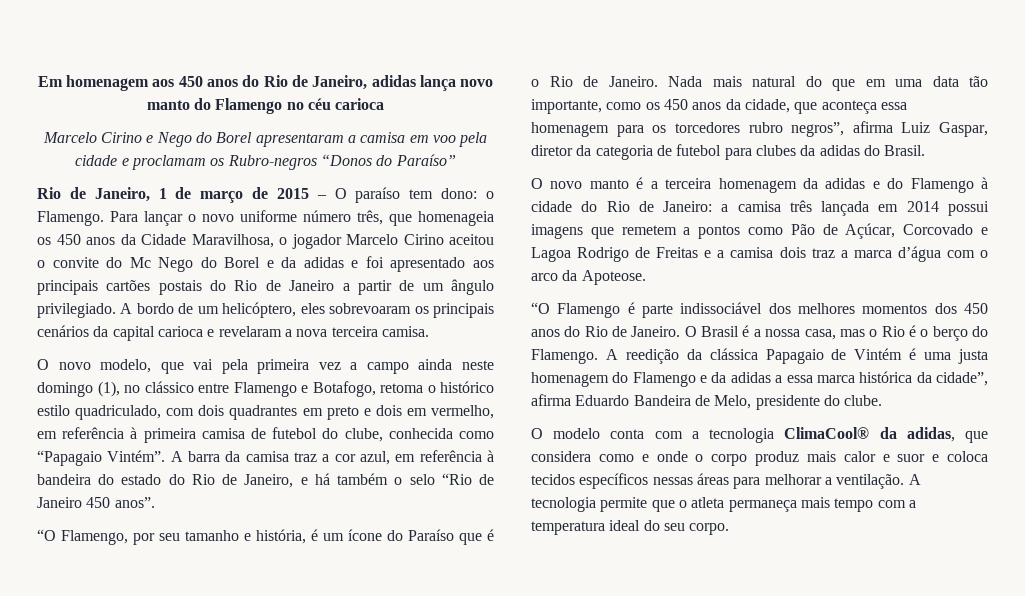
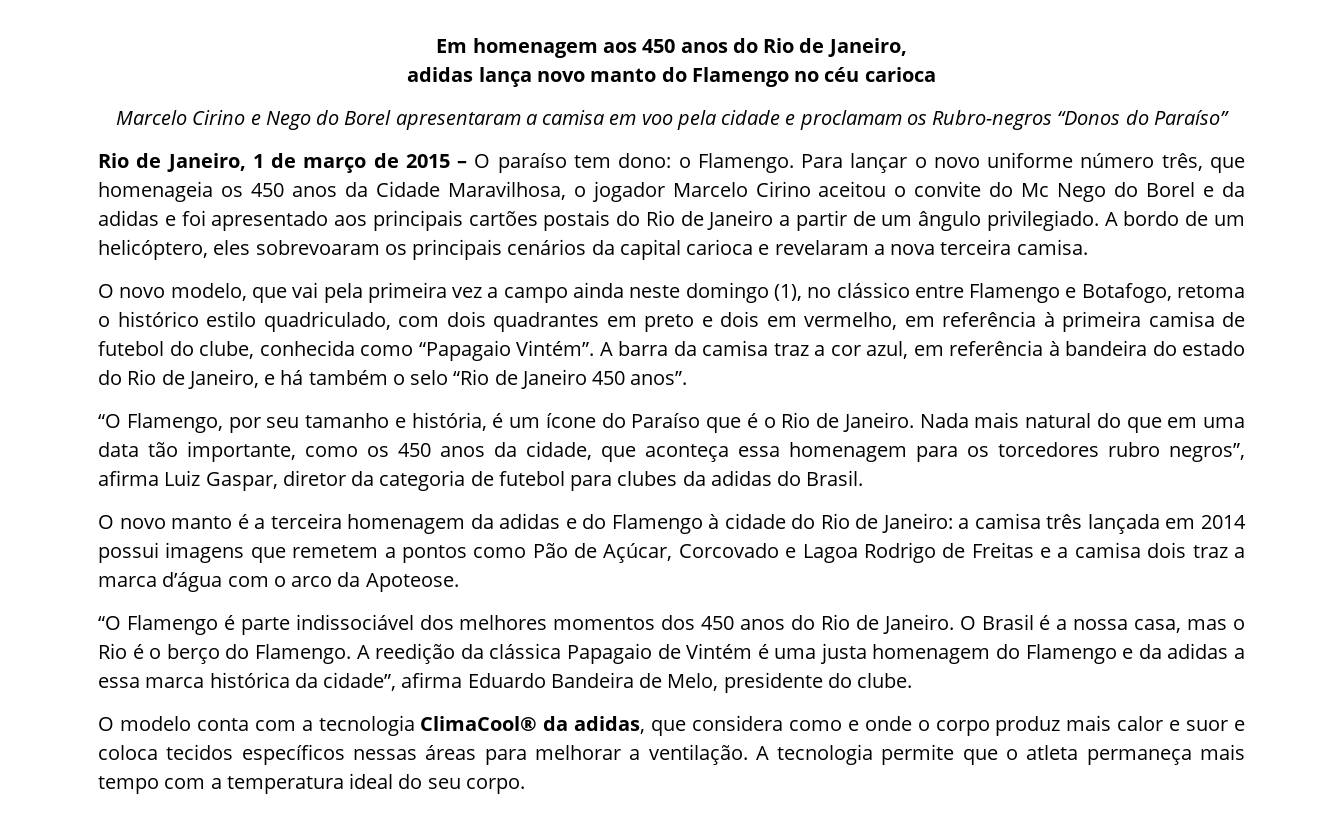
- Em homenagem aos 450 anos do Rio de Janeiro, adidas lança novo manto do Flamengo no céu carioca
+ Em homenagem aos 450 anos do Rio de Janeiro,
+ adidas lança novo manto do Flamengo no céu carioca

